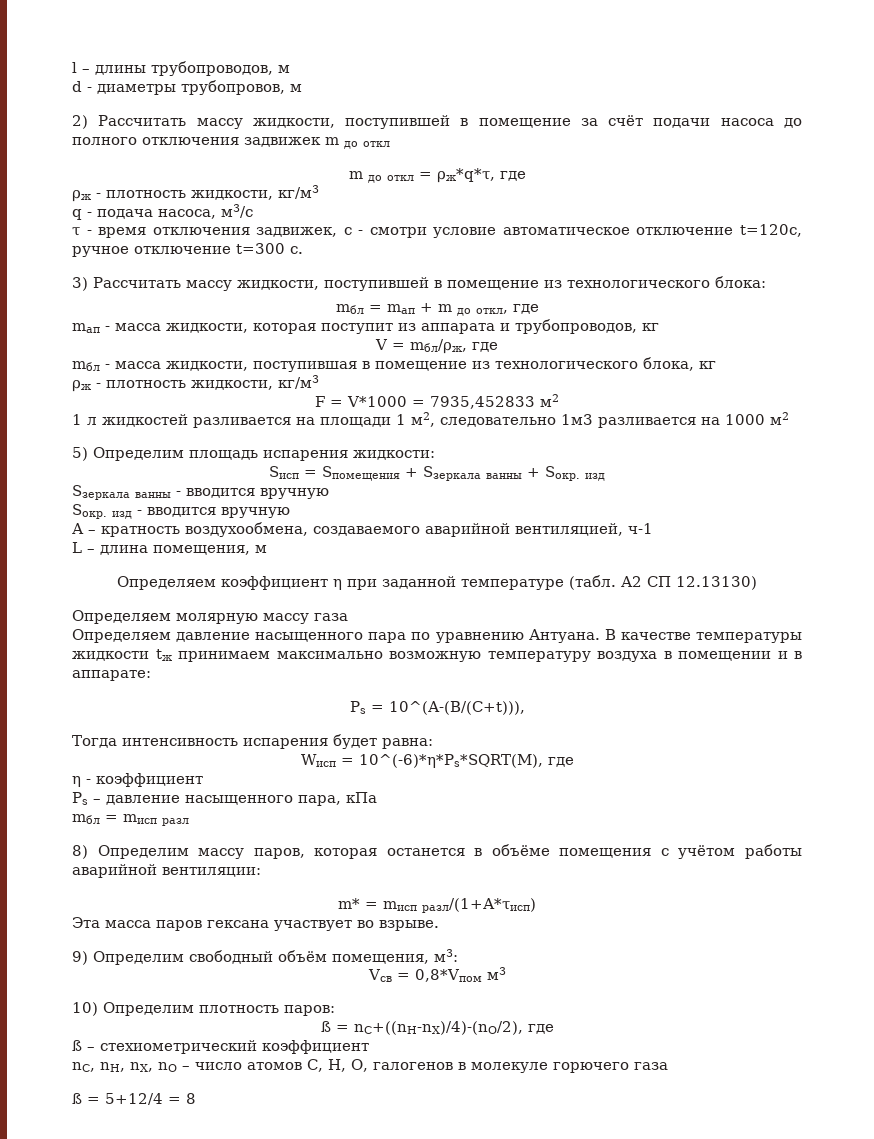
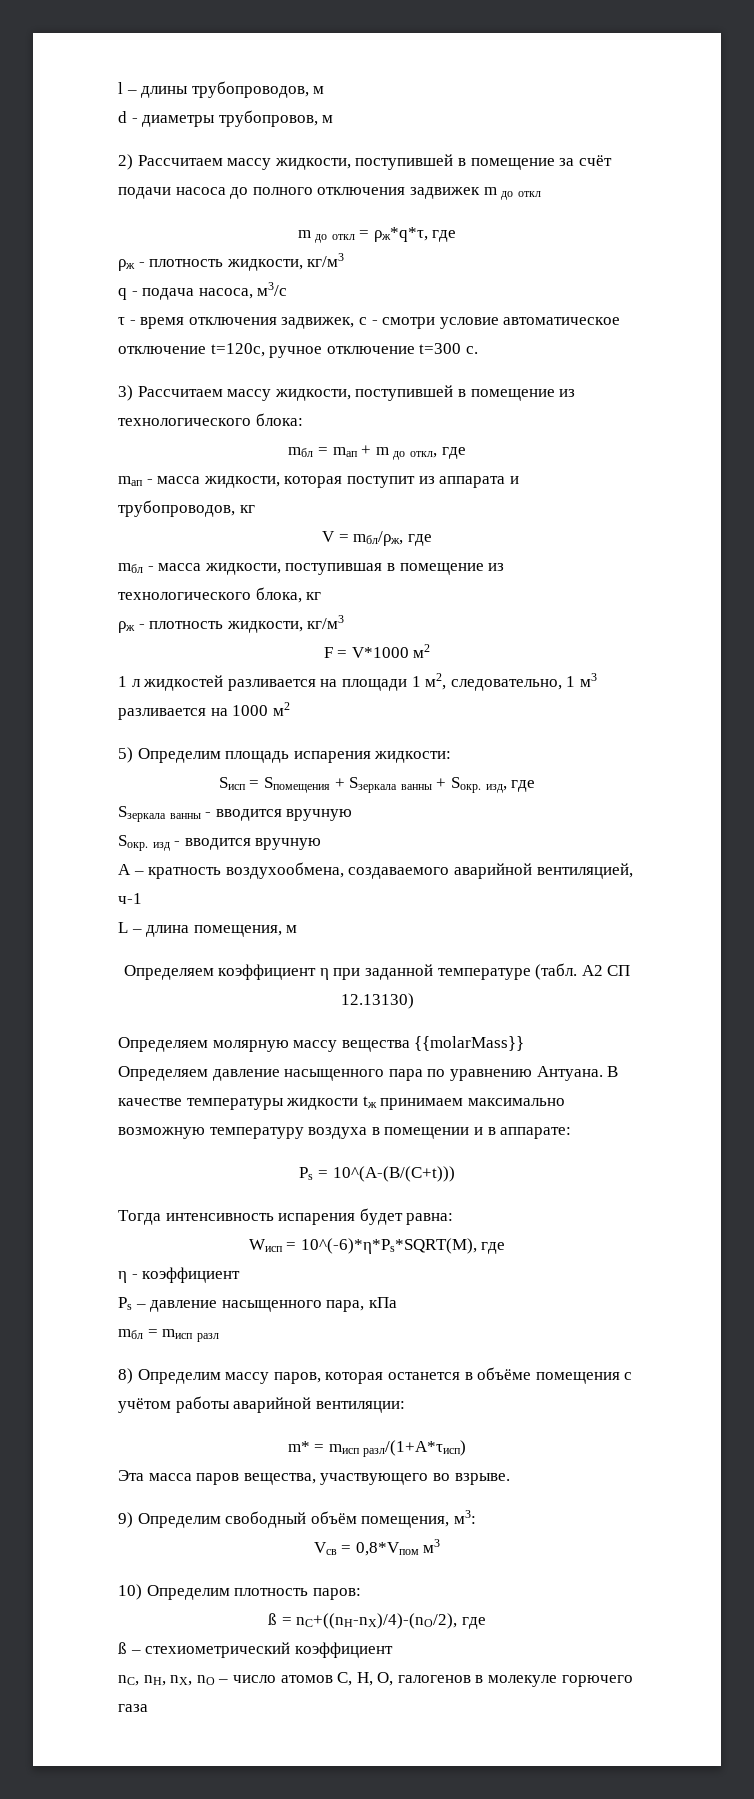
- 2) Рассчитать массу жидкости, поступившей в помещение за счёт подачи насоса до полного отключения задвижек m до откл
+ 2) Рассчитаем массу жидкости, поступившей в помещение за счёт подачи насоса до полного отключения задвижек m до откл
- 3) Рассчитать массу жидкости, поступившей в помещение из технологического блока:
+ 3) Рассчитаем массу жидкости, поступившей в помещение из технологического блока:
- F = V*1000 = 7935,452833 м2
+ F = V*1000 м2
- 1 л жидкостей разливается на площади 1 м2, следовательно 1м3 разливается на 1000 м2
+ 1 л жидкостей разливается на площади 1 м2, следовательно, 1 м3 разливается на 1000 м2
- Sисп = Sпомещения + Sзеркала ванны + Sокр. изд
+ Sисп = Sпомещения + Sзеркала ванны + Sокр. изд, где
- Определяем молярную массу газа
+ Определяем молярную массу вещества {{molarMass}}
- Ps = 10^(А-(В/(С+t))),
+ Ps = 10^(А-(В/(С+t)))
- Эта масса паров гексана участвует во взрыве.
+ Эта масса паров вещества, участвующего во взрыве.
- ß = 5+12/4 = 8

